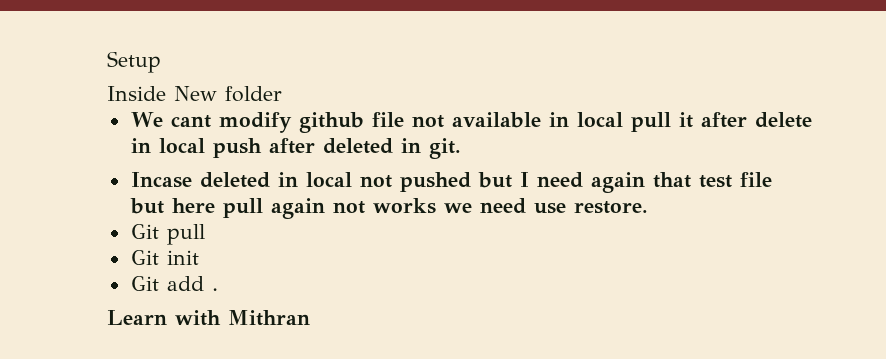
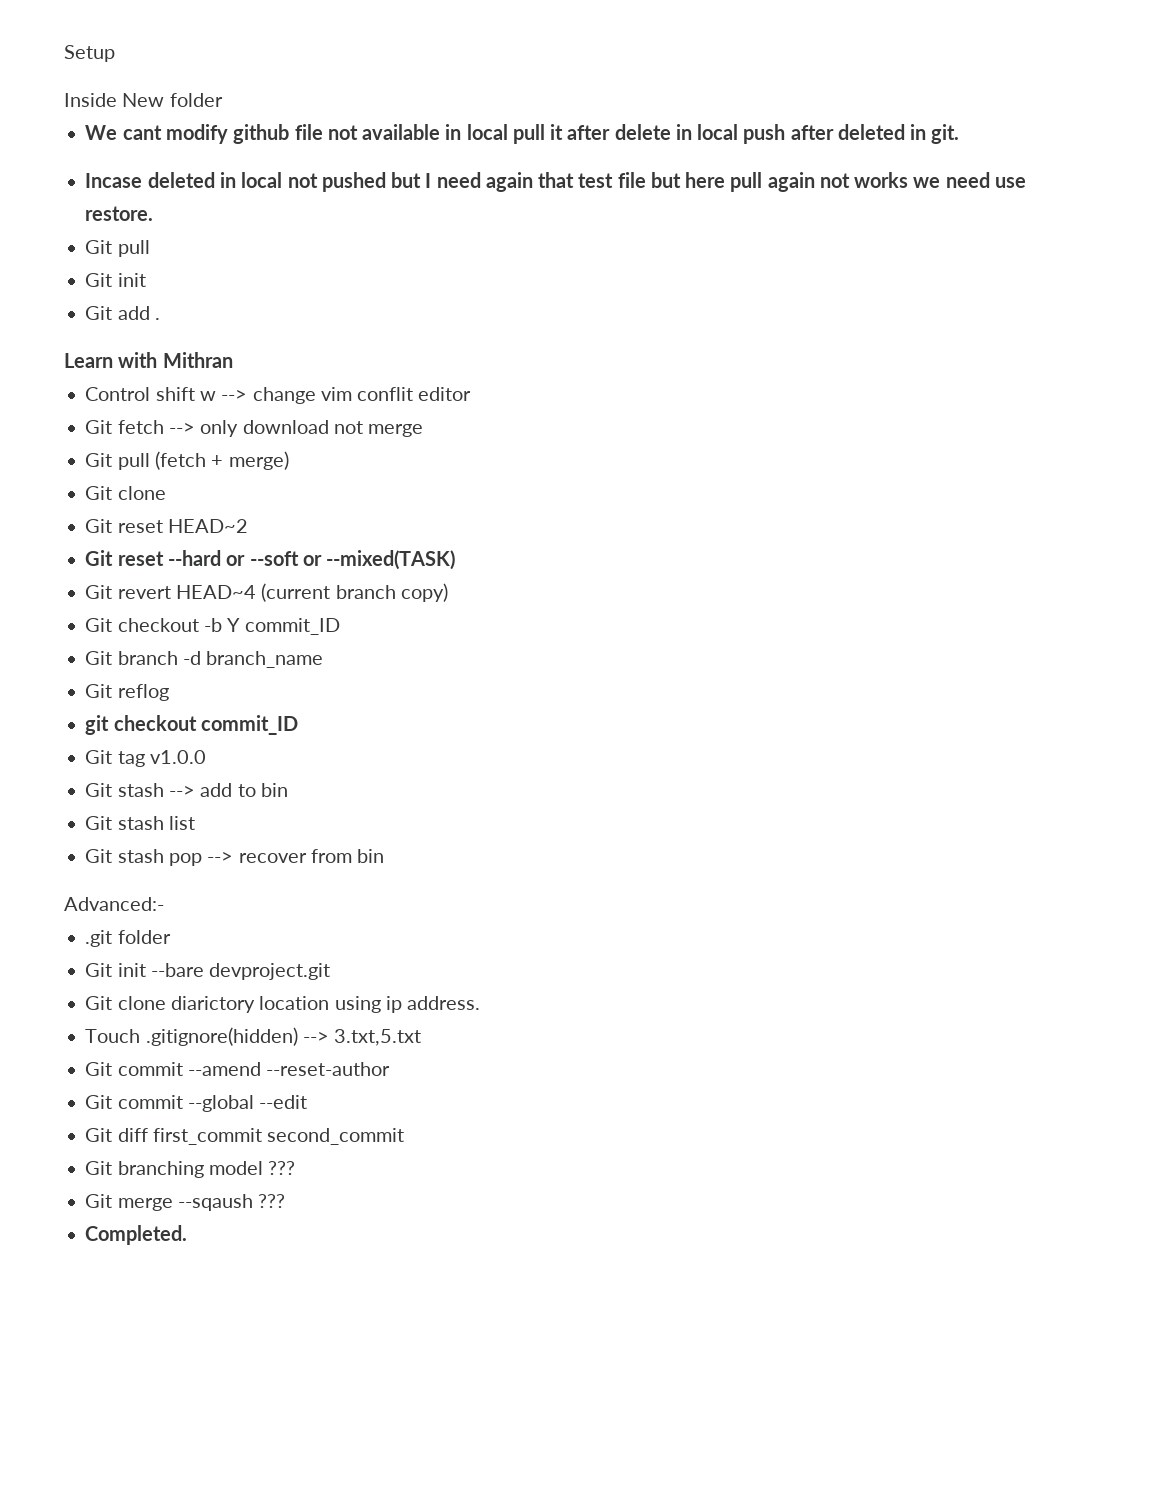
+ Control shift w --> change vim conflit editor
+ Git fetch --> only download not merge
+ Git pull (fetch + merge)
+ Git clone
+ Git reset HEAD~2
+ Git reset --hard or --soft or --mixed(TASK)
+ Git revert HEAD~4 (current branch copy)
+ Git checkout -b Y commit_ID
+ Git branch -d branch_name
+ Git reflog
+ git checkout commit_ID
+ Git tag v1.0.0
+ Git stash --> add to bin
+ Git stash list
+ Git stash pop --> recover from bin
+ Advanced:-
+ .git folder
+ Git init --bare devproject.git
+ Git clone diarictory location using ip address.
+ Touch .gitignore(hidden) --> 3.txt,5.txt
+ Git commit --amend --reset-author
+ Git commit --global --edit
+ Git diff first_commit second_commit
+ Git branching model ???
+ Git merge --sqaush ???
+ Completed.

